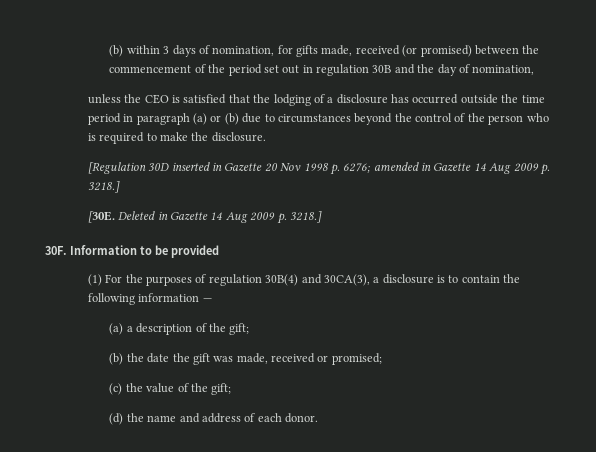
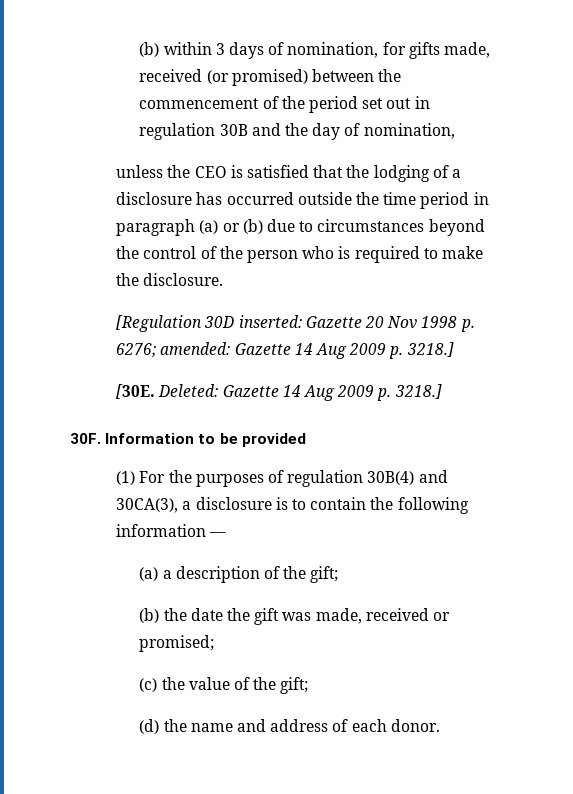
- [Regulation 30D inserted in Gazette 20 Nov 1998 p. 6276; amended in Gazette 14 Aug 2009 p. 3218.]
+ [Regulation 30D inserted: Gazette 20 Nov 1998 p. 6276; amended: Gazette 14 Aug 2009 p. 3218.]
- Deleted in Gazette 14 Aug 2009 p. 3218.]
+ Deleted: Gazette 14 Aug 2009 p. 3218.]

